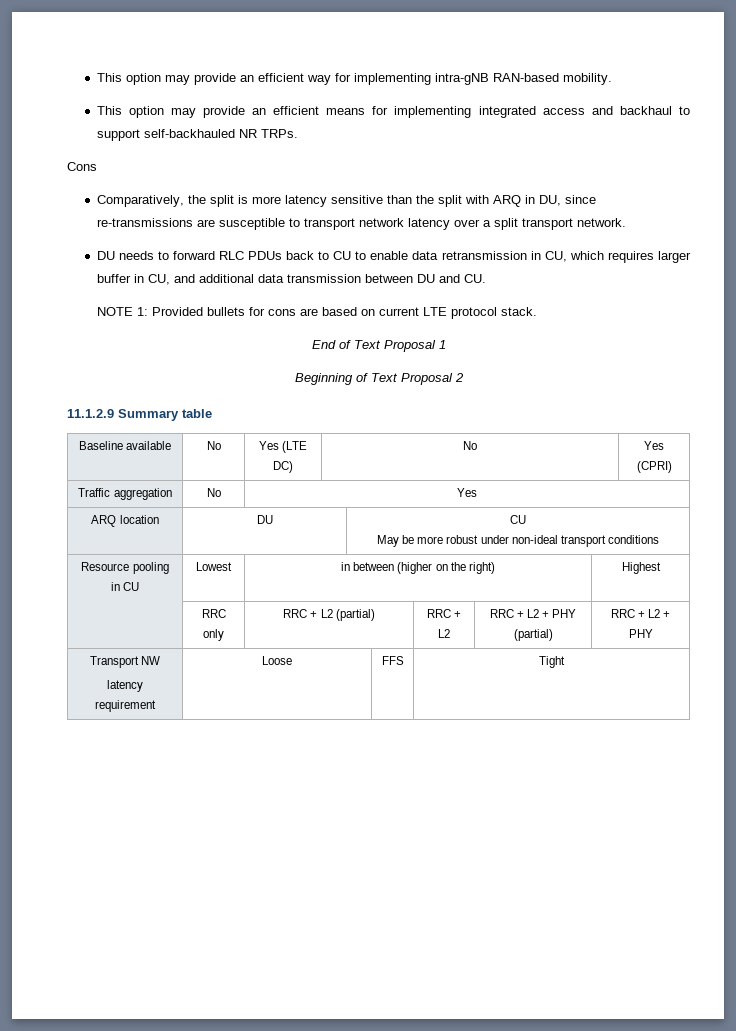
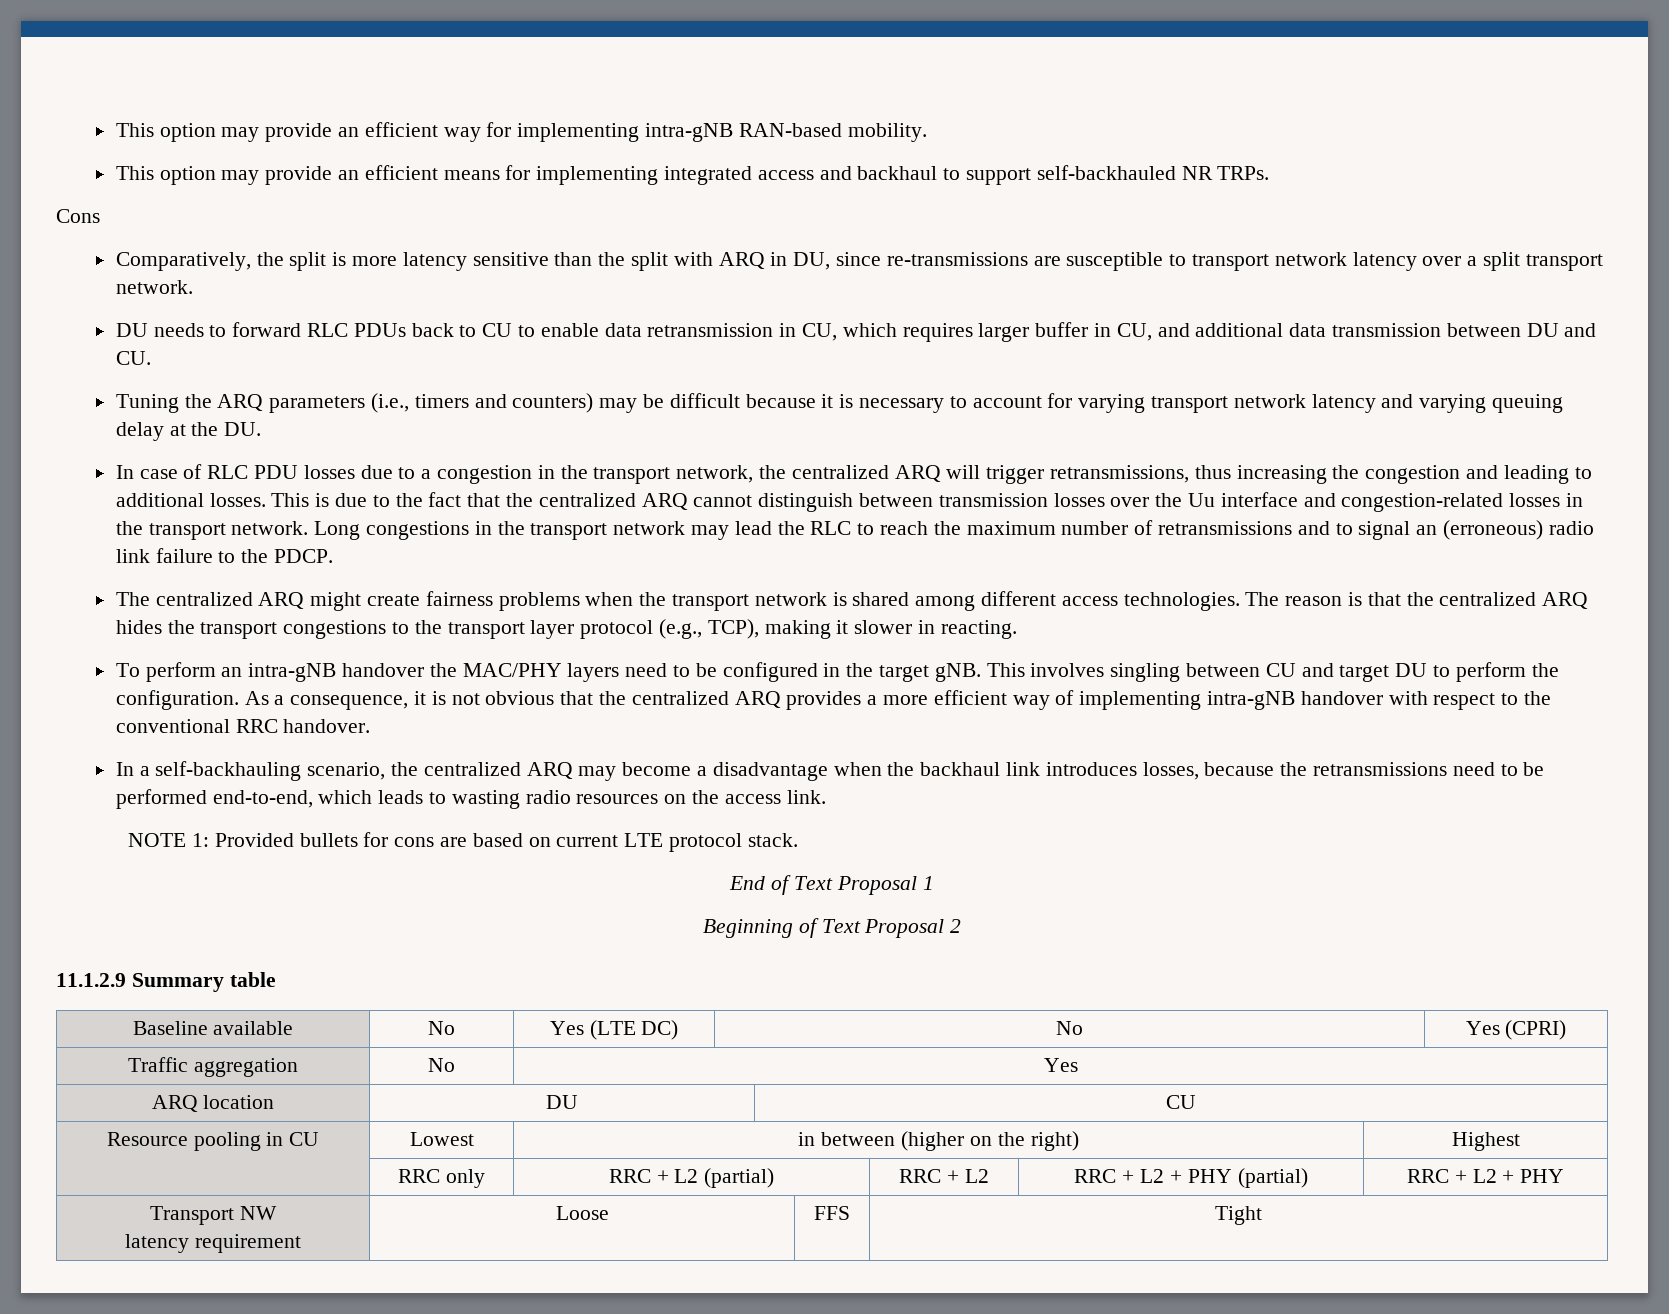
+ Tuning the ARQ parameters (i.e., timers and counters) may be difficult because it is necessary to account for varying transport network latency and varying queuing delay at the DU.
+ In case of RLC PDU losses due to a congestion in the transport network, the centralized ARQ will trigger retransmissions, thus increasing the congestion and leading to additional losses. This is due to the fact that the centralized ARQ cannot distinguish between transmission losses over the Uu interface and congestion-related losses in the transport network. Long congestions in the transport network may lead the RLC to reach the maximum number of retransmissions and to signal an (erroneous) radio link failure to the PDCP.
+ The centralized ARQ might create fairness problems when the transport network is shared among different access technologies. The reason is that the centralized ARQ hides the transport congestions to the transport layer protocol (e.g., TCP), making it slower in reacting.
+ To perform an intra-gNB handover the MAC/PHY layers need to be configured in the target gNB. This involves singling between CU and target DU to perform the configuration. As a consequence, it is not obvious that the centralized ARQ provides a more efficient way of implementing intra-gNB handover with respect to the conventional RRC handover.
+ In a self-backhauling scenario, the centralized ARQ may become a disadvantage when the backhaul link introduces losses, because the retransmissions need to be performed end-to-end, which leads to wasting radio resources on the access link.
  ARQ location | DU | CU
- May be more robust under non-ideal transport conditions

